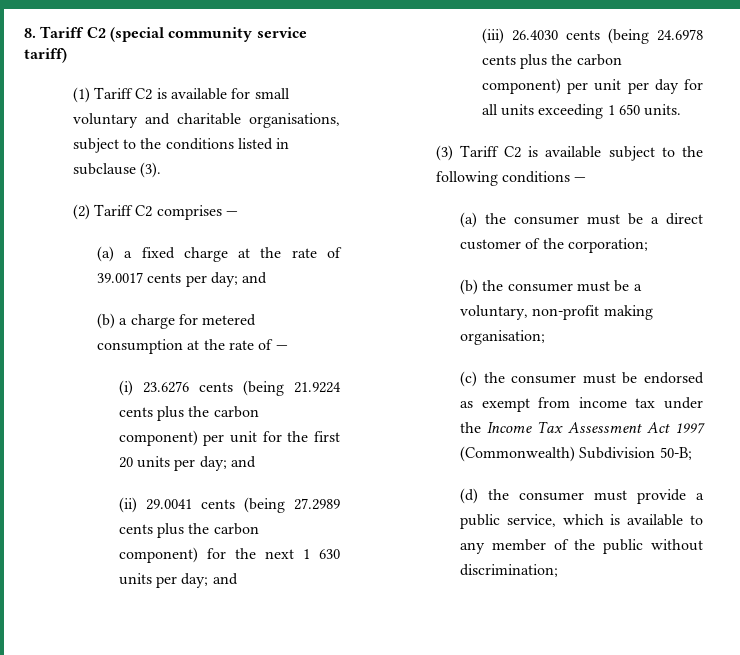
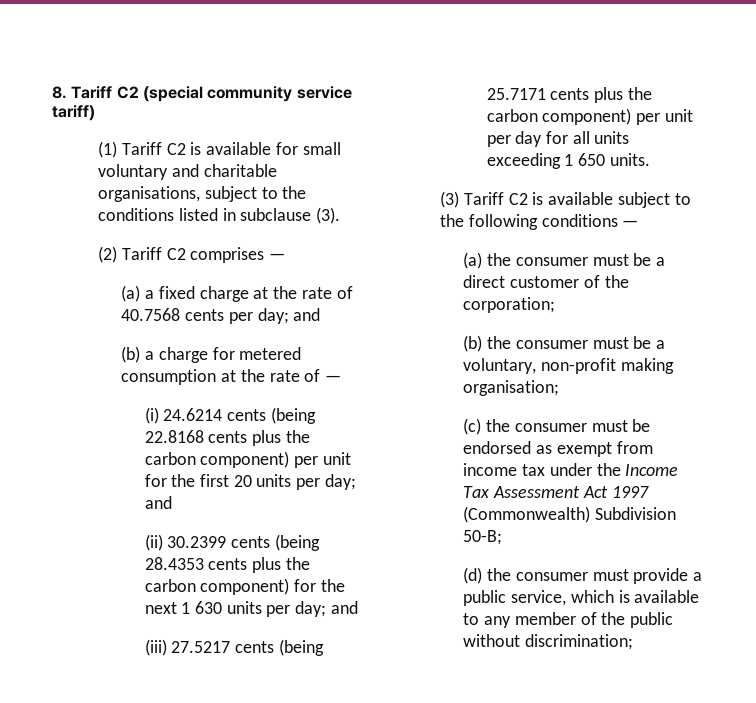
- (a) a fixed charge at the rate of 39.0017 cents per day; and
+ (a) a fixed charge at the rate of 40.7568 cents per day; and
- (i) 23.6276 cents (being 21.9224 cents plus the carbon component) per unit for the first 20 units per day; and
+ (i) 24.6214 cents (being 22.8168 cents plus the carbon component) per unit for the first 20 units per day; and
- (ii) 29.0041 cents (being 27.2989 cents plus the carbon component) for the next 1 630 units per day; and
+ (ii) 30.2399 cents (being 28.4353 cents plus the carbon component) for the next 1 630 units per day; and
- (iii) 26.4030 cents (being 24.6978 cents plus the carbon component) per unit per day for all units exceeding 1 650 units.
+ (iii) 27.5217 cents (being 25.7171 cents plus the carbon component) per unit per day for all units exceeding 1 650 units.

